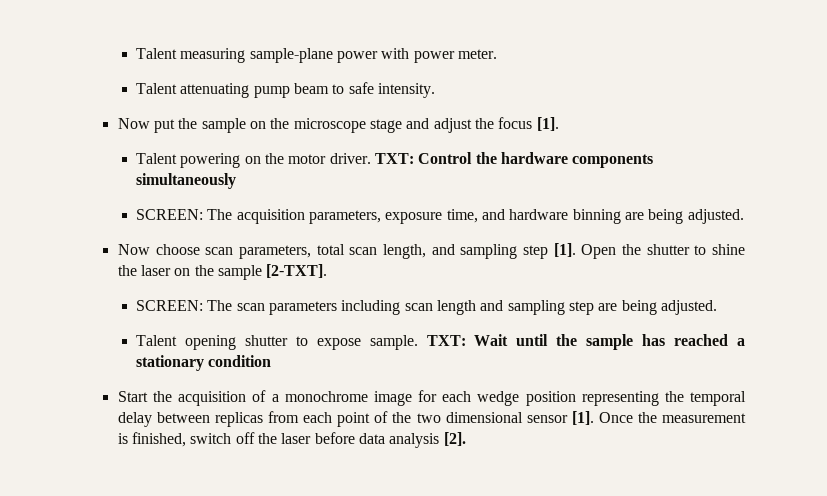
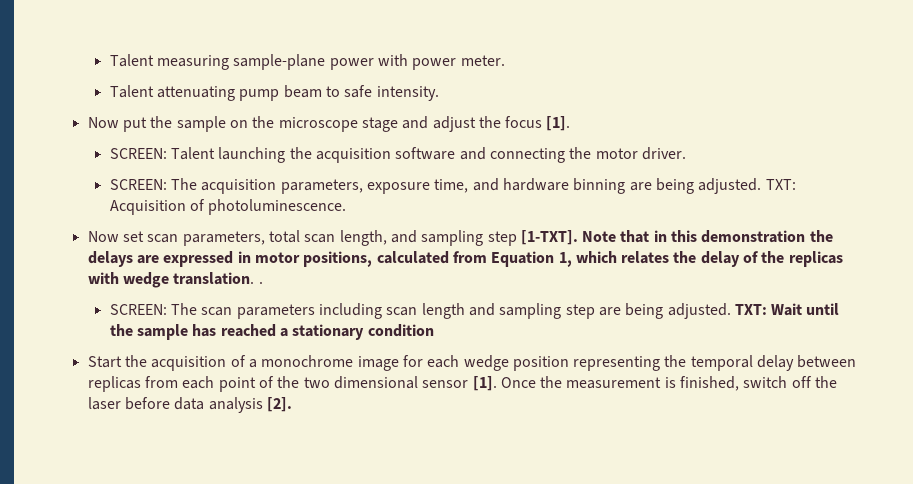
- Talent powering on the motor driver. TXT: Control the hardware components simultaneously
+ SCREEN: Talent launching the acquisition software and connecting the motor driver.
- SCREEN: The acquisition parameters, exposure time, and hardware binning are being adjusted.
- Now choose scan parameters, total scan length, and sampling step [1]. Open the shutter to shine the laser on the sample [2-TXT].
+ SCREEN: The acquisition parameters, exposure time, and hardware binning are being adjusted. TXT: Acquisition of photoluminescence.
+ Now set scan parameters, total scan length, and sampling step [1-TXT]. Note that in this demonstration the delays are expressed in motor positions, calculated from Equation 1, which relates the delay of the replicas with wedge translation. .
- SCREEN: The scan parameters including scan length and sampling step are being adjusted.
- Talent opening shutter to expose sample. TXT: Wait until the sample has reached a stationary condition
+ SCREEN: The scan parameters including scan length and sampling step are being adjusted. TXT: Wait until the sample has reached a stationary condition

